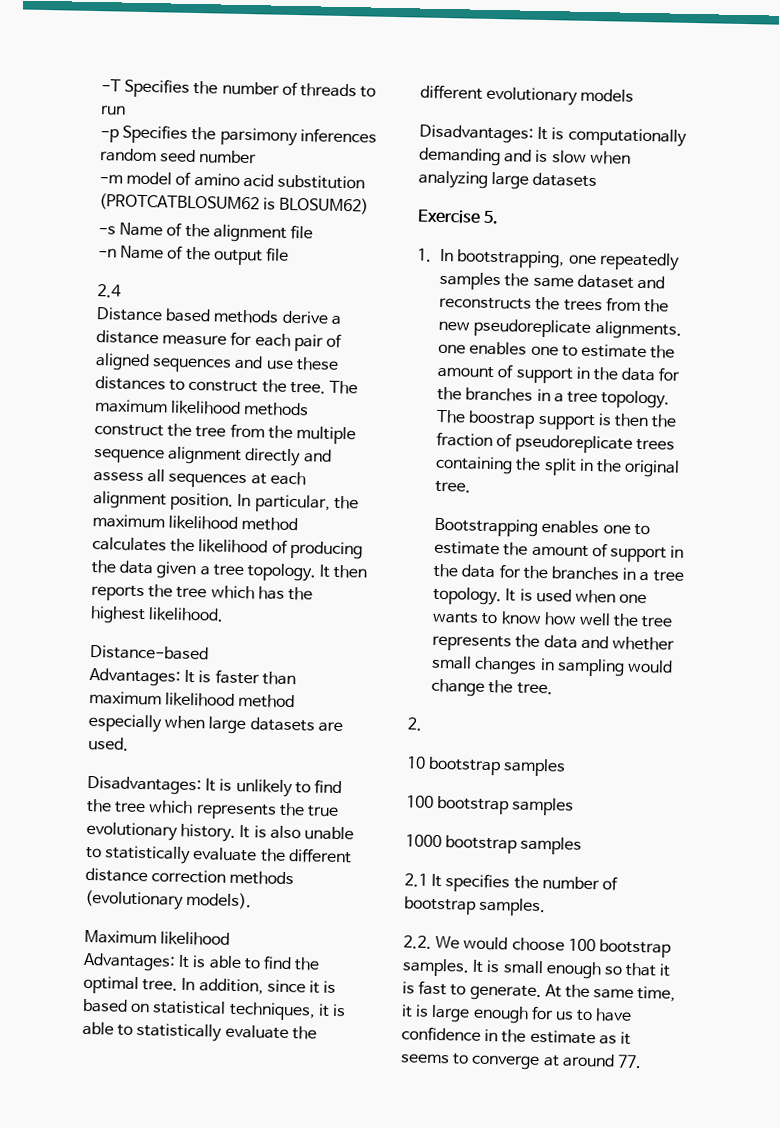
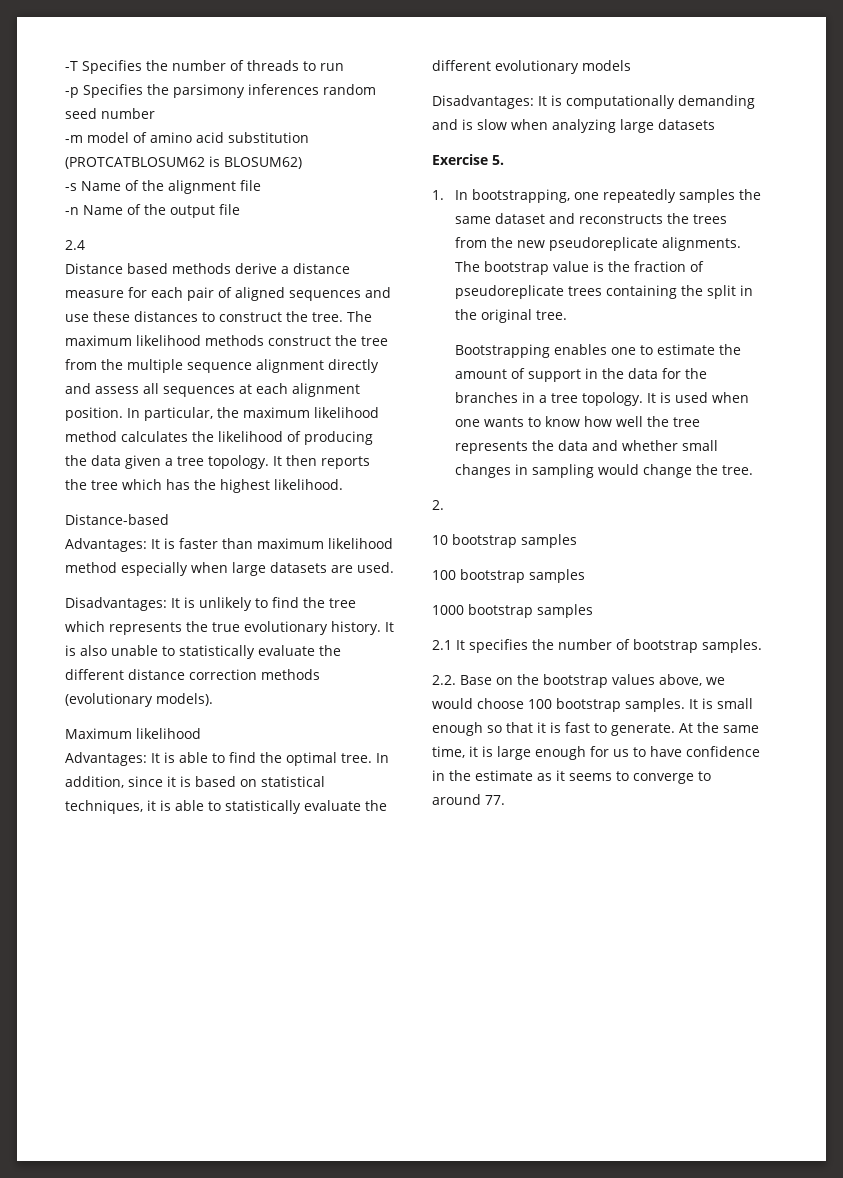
- 1. In bootstrapping, one repeatedly samples the same dataset and reconstructs the trees from the new pseudoreplicate alignments. one enables one to estimate the amount of support in the data for the branches in a tree topology. The boostrap support is then the fraction of pseudoreplicate trees containing the split in the original tree.
+ 1. In bootstrapping, one repeatedly samples the same dataset and reconstructs the trees from the new pseudoreplicate alignments. The bootstrap value is the fraction of pseudoreplicate trees containing the split in the original tree.
- 2.2. We would choose 100 bootstrap samples.
+ 2.2. Base on the bootstrap values above, we would choose 100 bootstrap samples.
- At the same time, it is large enough for us to have confidence in the estimate as it seems to converge at around 77.
+ At the same time, it is large enough for us to have confidence in the estimate as it seems to converge to around 77.

